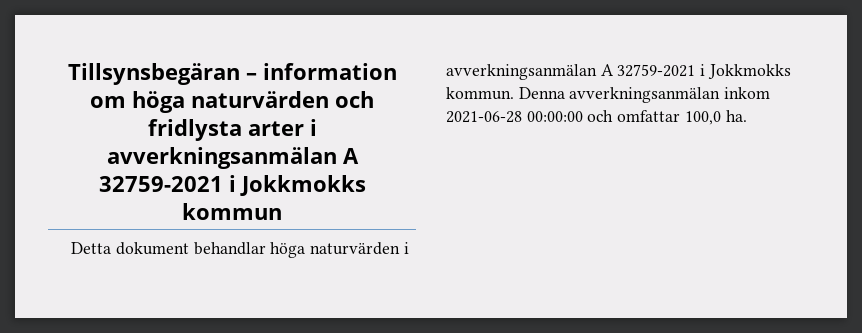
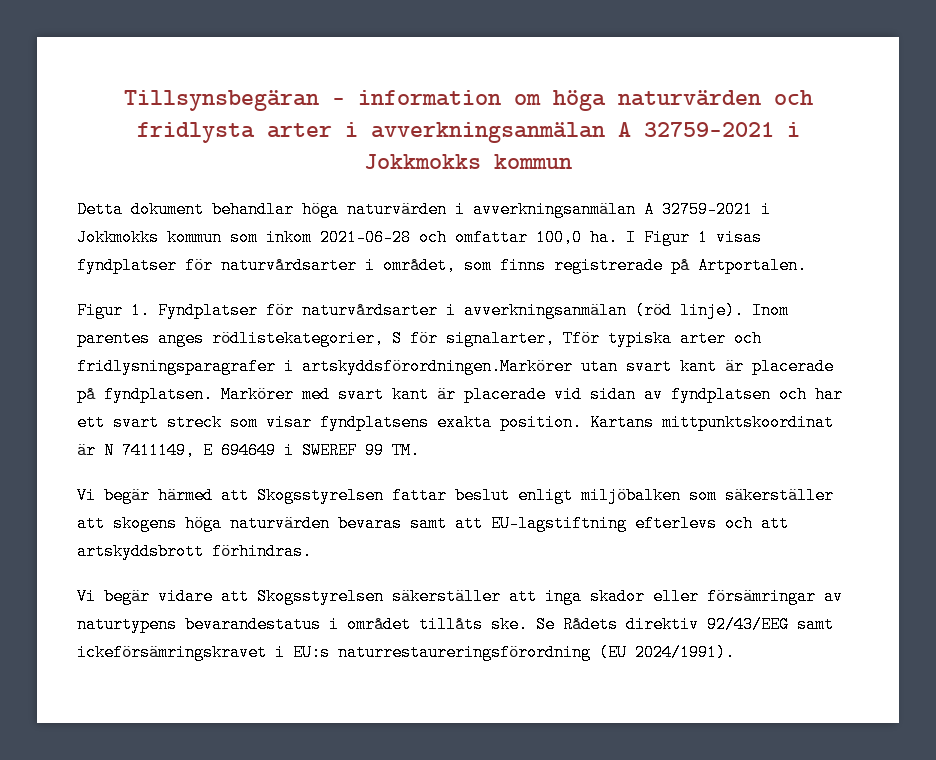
- Detta dokument behandlar höga naturvärden i avverkningsanmälan A 32759-2021 i Jokkmokks kommun. Denna avverkningsanmälan inkom 2021-06-28 00:00:00 och omfattar 100,0 ha.
+ Detta dokument behandlar höga naturvärden i avverkningsanmälan A 32759-2021 i Jokkmokks kommun som inkom 2021-06-28 och omfattar 100,0 ha.
+ I Figur 1 visas fyndplatser för naturvårdsarter i området, som finns registrerade på Artportalen.
+ Figur 1. Fyndplatser för naturvårdsarter i avverkningsanmälan (röd linje). Inom parentes anges rödlistekategorier, S för signalarter, Tför typiska arter och fridlysningsparagrafer i artskyddsförordningen.Markörer utan svart kant är placerade på fyndplatsen. Markörer med svart kant är placerade vid sidan av fyndplatsen och har ett svart streck som visar fyndplatsens exakta position. Kartans mittpunktskoordinat är N 7411149, E 694649 i SWEREF 99 TM.
+ Vi begär härmed att Skogsstyrelsen fattar beslut enligt miljöbalken som säkerställer att skogens höga naturvärden bevaras samt att EU-lagstiftning efterlevs och att artskyddsbrott förhindras.
+ Vi begär vidare att Skogsstyrelsen säkerställer att inga skador eller försämringar av naturtypens bevarandestatus i området tillåts ske. Se Rådets direktiv 92/43/EEG samt ickeförsämringskravet i EU:s naturrestaureringsförordning (EU 2024/1991).

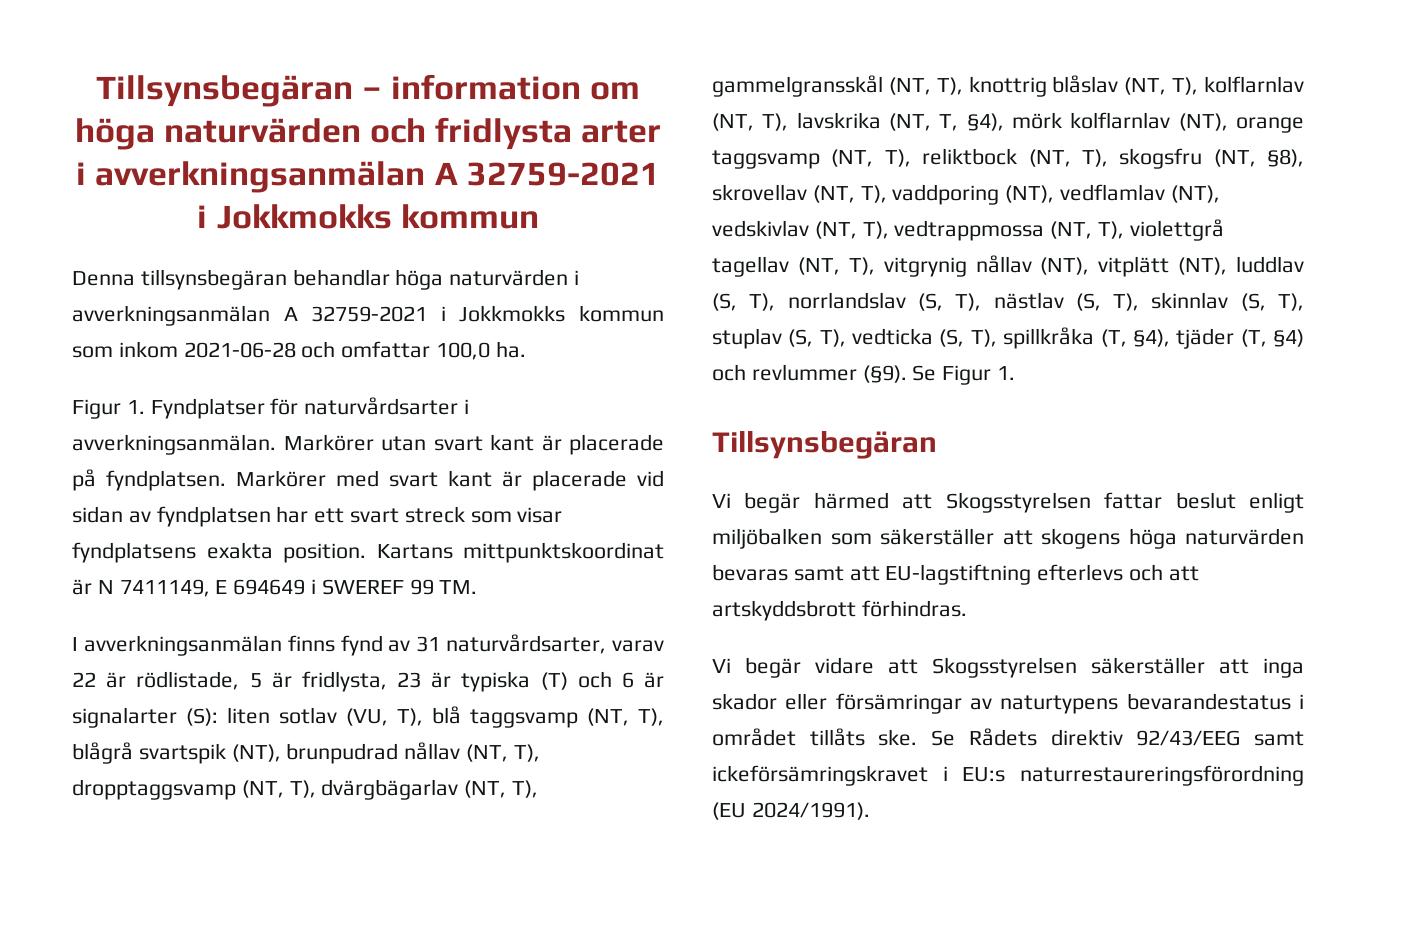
- Detta dokument behandlar höga naturvärden i avverkningsanmälan A 32759-2021 i Jokkmokks kommun som inkom 2021-06-28 och omfattar 100,0 ha. I Figur 1 visas fyndplatser för naturvårdsarter i området, som finns registrerade på Artportalen.
+ Denna tillsynsbegäran behandlar höga naturvärden i avverkningsanmälan A 32759-2021 i Jokkmokks kommun som inkom 2021-06-28 och omfattar 100,0 ha.
- Figur 1. Fyndplatser för naturvårdsarter i avverkningsanmälan (röd linje). Inom parentes anges rödlistekategorier, S för signalarter, Tför typiska arter och fridlysningsparagrafer i artskyddsförordningen.Markörer utan svart kant är placerade på fyndplatsen.
+ Figur 1. Fyndplatser för naturvårdsarter i avverkningsanmälan. Markörer utan svart kant är placerade på fyndplatsen.
- Markörer med svart kant är placerade vid sidan av fyndplatsen och har ett svart streck som visar fyndplatsens exakta position.
+ Markörer med svart kant är placerade vid sidan av fyndplatsen har ett svart streck som visar fyndplatsens exakta position.
+ I avverkningsanmälan finns fynd av 31 naturvårdsarter, varav 22 är rödlistade, 5 är fridlysta, 23 är typiska (T) och 6 är signalarter (S): liten sotlav (VU, T), blå taggsvamp (NT, T), blågrå svartspik (NT), brunpudrad nållav (NT, T), dropptaggsvamp (NT, T), dvärgbägarlav (NT, T), gammelgransskål (NT, T), knottrig blåslav (NT, T), kolflarnlav (NT, T), lavskrika (NT, T, §4), mörk kolflarnlav (NT), orange taggsvamp (NT, T), reliktbock (NT, T), skogsfru (NT, §8), skrovellav (NT, T), vaddporing (NT), vedflamlav (NT), vedskivlav (NT, T), vedtrappmossa (NT, T), violettgrå tagellav (NT, T), vitgrynig nållav (NT), vitplätt (NT), luddlav (S, T), norrlandslav (S, T), nästlav (S, T), skinnlav (S, T), stuplav (S, T), vedticka (S, T), spillkråka (T, §4), tjäder (T, §4) och revlummer (§9). Se Figur 1.
+ Tillsynsbegäran

